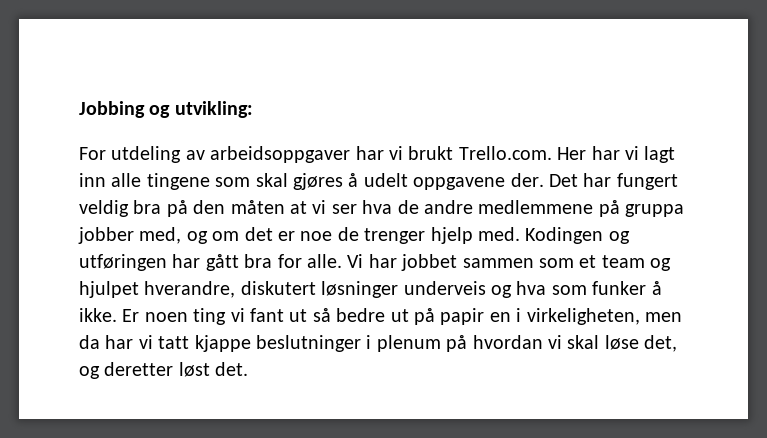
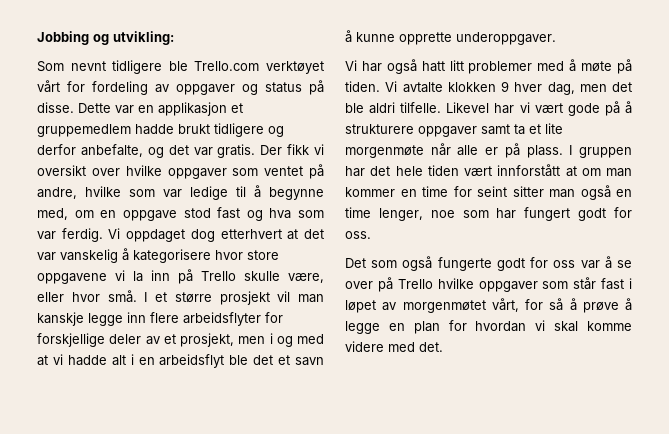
- For utdeling av arbeidsoppgaver har vi brukt Trello.com. Her har vi lagt inn alle tingene som skal gjøres å udelt oppgavene der. Det har fungert veldig bra på den måten at vi ser hva de andre medlemmene på gruppa jobber med, og om det er noe de trenger hjelp med. Kodingen og utføringen har gått bra for alle. Vi har jobbet sammen som et team og hjulpet hverandre, diskutert løsninger underveis og hva som funker å ikke. Er noen ting vi fant ut så bedre ut på papir en i virkeligheten, men da har vi tatt kjappe beslutninger i plenum på hvordan vi skal løse det, og deretter løst det.
+ Som nevnt tidligere ble Trello.com verktøyet vårt for fordeling av oppgaver og status på disse. Dette var en applikasjon et gruppemedlem hadde brukt tidligere og derfor anbefalte, og det var gratis. Der fikk vi oversikt over hvilke oppgaver som ventet på andre, hvilke som var ledige til å begynne med, om en oppgave stod fast og hva som var ferdig. Vi oppdaget dog etterhvert at det var vanskelig å kategorisere hvor store oppgavene vi la inn på Trello skulle være, eller hvor små. I et større prosjekt vil man kanskje legge inn flere arbeidsflyter for forskjellige deler av et prosjekt, men i og med at vi hadde alt i en arbeidsflyt ble det et savn å kunne opprette underoppgaver.
+ Vi har også hatt litt problemer med å møte på tiden. Vi avtalte klokken 9 hver dag, men det ble aldri tilfelle. Likevel har vi vært gode på å strukturere oppgaver samt ta et lite morgenmøte når alle er på plass. I gruppen har det hele tiden vært innforstått at om man kommer en time for seint sitter man også en time lenger, noe som har fungert godt for oss.
+ Det som også fungerte godt for oss var å se over på Trello hvilke oppgaver som står fast i løpet av morgenmøtet vårt, for så å prøve å legge en plan for hvordan vi skal komme videre med det.

